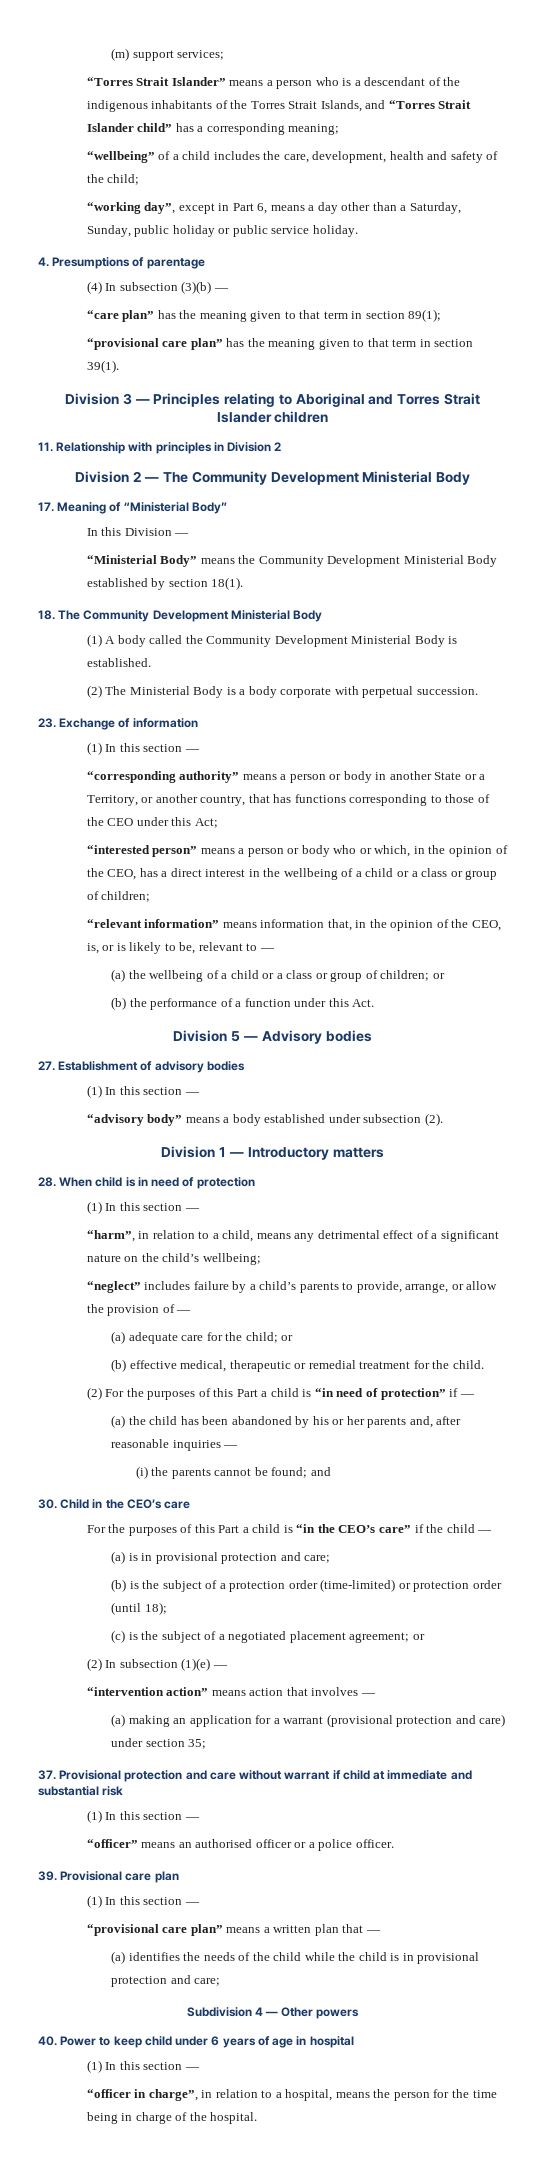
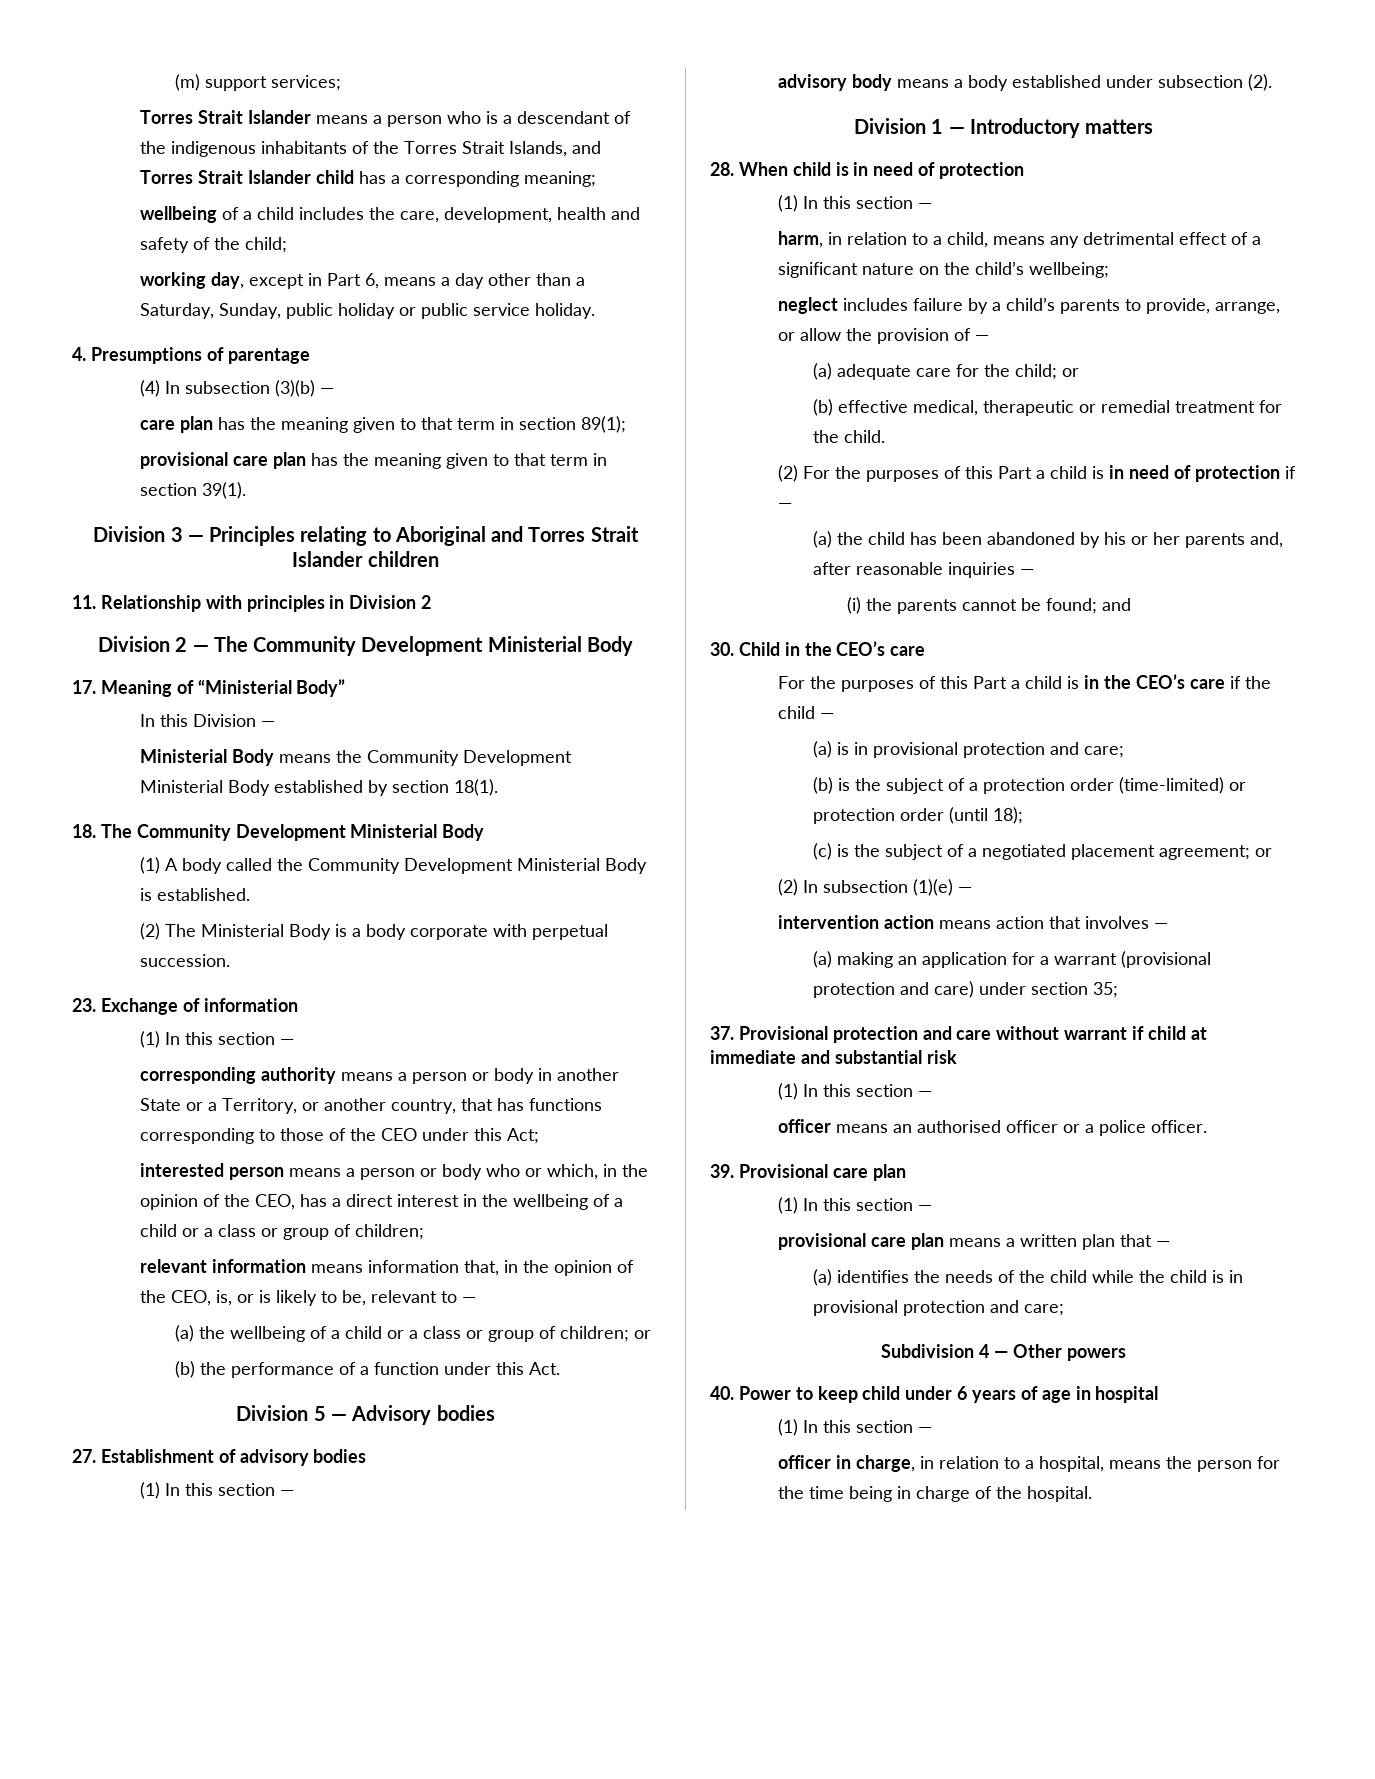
- “Torres Strait Islander” means a person who is a descendant of the indigenous inhabitants of the Torres Strait Islands, and “Torres Strait Islander child” has a corresponding meaning;
+ Torres Strait Islander means a person who is a descendant of the indigenous inhabitants of the Torres Strait Islands, and Torres Strait Islander child has a corresponding meaning;
- “wellbeing” of a child includes the care, development, health and safety of the child;
+ wellbeing of a child includes the care, development, health and safety of the child;
- “working day”, except in Part 6, means a day other than a Saturday, Sunday, public holiday or public service holiday.
+ working day, except in Part 6, means a day other than a Saturday, Sunday, public holiday or public service holiday.
- “care plan” has the meaning given to that term in section 89(1);
+ care plan has the meaning given to that term in section 89(1);
- “provisional care plan” has the meaning given to that term in section 39(1).
+ provisional care plan has the meaning given to that term in section 39(1).
- “Ministerial Body” means the Community Development Ministerial Body established by section 18(1).
+ Ministerial Body means the Community Development Ministerial Body established by section 18(1).
- “corresponding authority” means a person or body in another State or a Territory, or another country, that has functions corresponding to those of the CEO under this Act;
+ corresponding authority means a person or body in another State or a Territory, or another country, that has functions corresponding to those of the CEO under this Act;
- “interested person” means a person or body who or which, in the opinion of the CEO, has a direct interest in the wellbeing of a child or a class or group of children;
+ interested person means a person or body who or which, in the opinion of the CEO, has a direct interest in the wellbeing of a child or a class or group of children;
- “relevant information” means information that, in the opinion of the CEO, is, or is likely to be, relevant to —
+ relevant information means information that, in the opinion of the CEO, is, or is likely to be, relevant to —
- “advisory body” means a body established under subsection (2).
+ advisory body means a body established under subsection (2).
- “harm”, in relation to a child, means any detrimental effect of a significant nature on the child’s wellbeing;
+ harm, in relation to a child, means any detrimental effect of a significant nature on the child’s wellbeing;
- “neglect” includes failure by a child’s parents to provide, arrange, or allow the provision of —
+ neglect includes failure by a child’s parents to provide, arrange, or allow the provision of —
- (2) For the purposes of this Part a child is “in need of protection” if —
+ (2) For the purposes of this Part a child is in need of protection if —
- For the purposes of this Part a child is “in the CEO’s care” if the child —
+ For the purposes of this Part a child is in the CEO’s care if the child —
- “intervention action” means action that involves —
+ intervention action means action that involves —
- “officer” means an authorised officer or a police officer.
+ officer means an authorised officer or a police officer.
- “provisional care plan” means a written plan that —
+ provisional care plan means a written plan that —
- “officer in charge”, in relation to a hospital, means the person for the time being in charge of the hospital.
+ officer in charge, in relation to a hospital, means the person for the time being in charge of the hospital.

